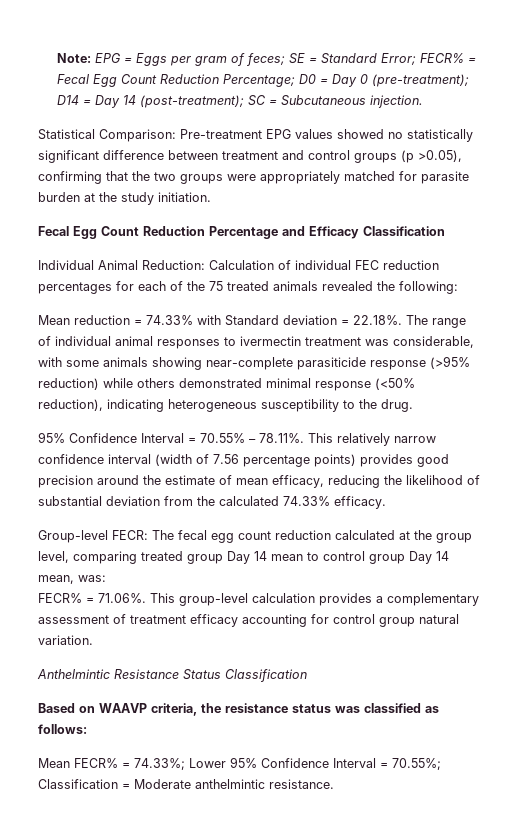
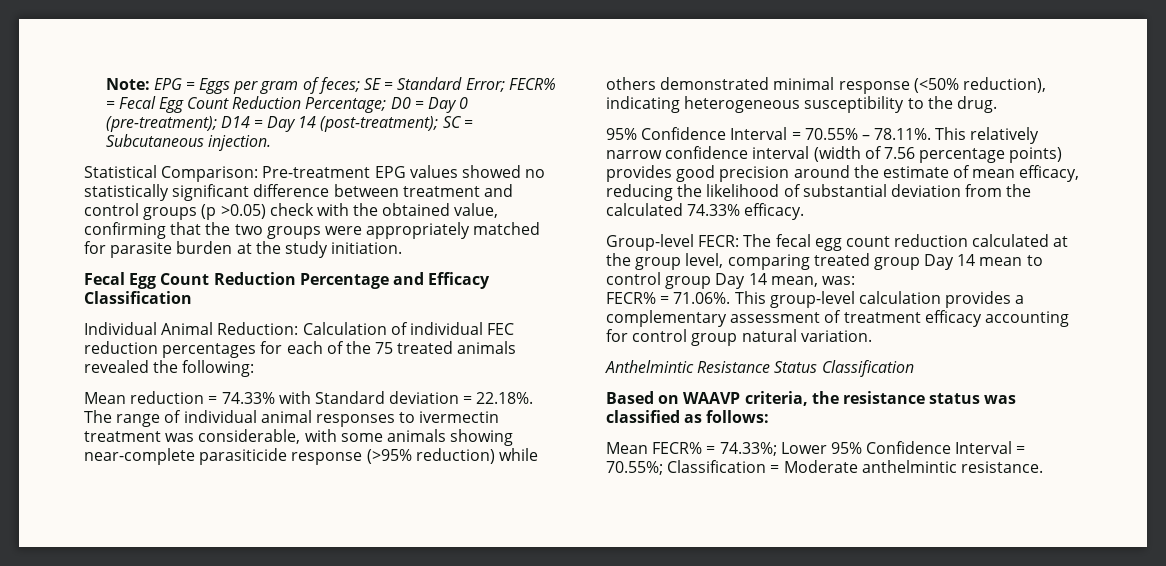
- Statistical Comparison: Pre-treatment EPG values showed no statistically significant difference between treatment and control groups (p >0.05), confirming that the two groups were appropriately matched for parasite burden at the study initiation.
+ Statistical Comparison: Pre-treatment EPG values showed no statistically significant difference between treatment and control groups (p >0.05) check with the obtained value, confirming that the two groups were appropriately matched for parasite burden at the study initiation.

